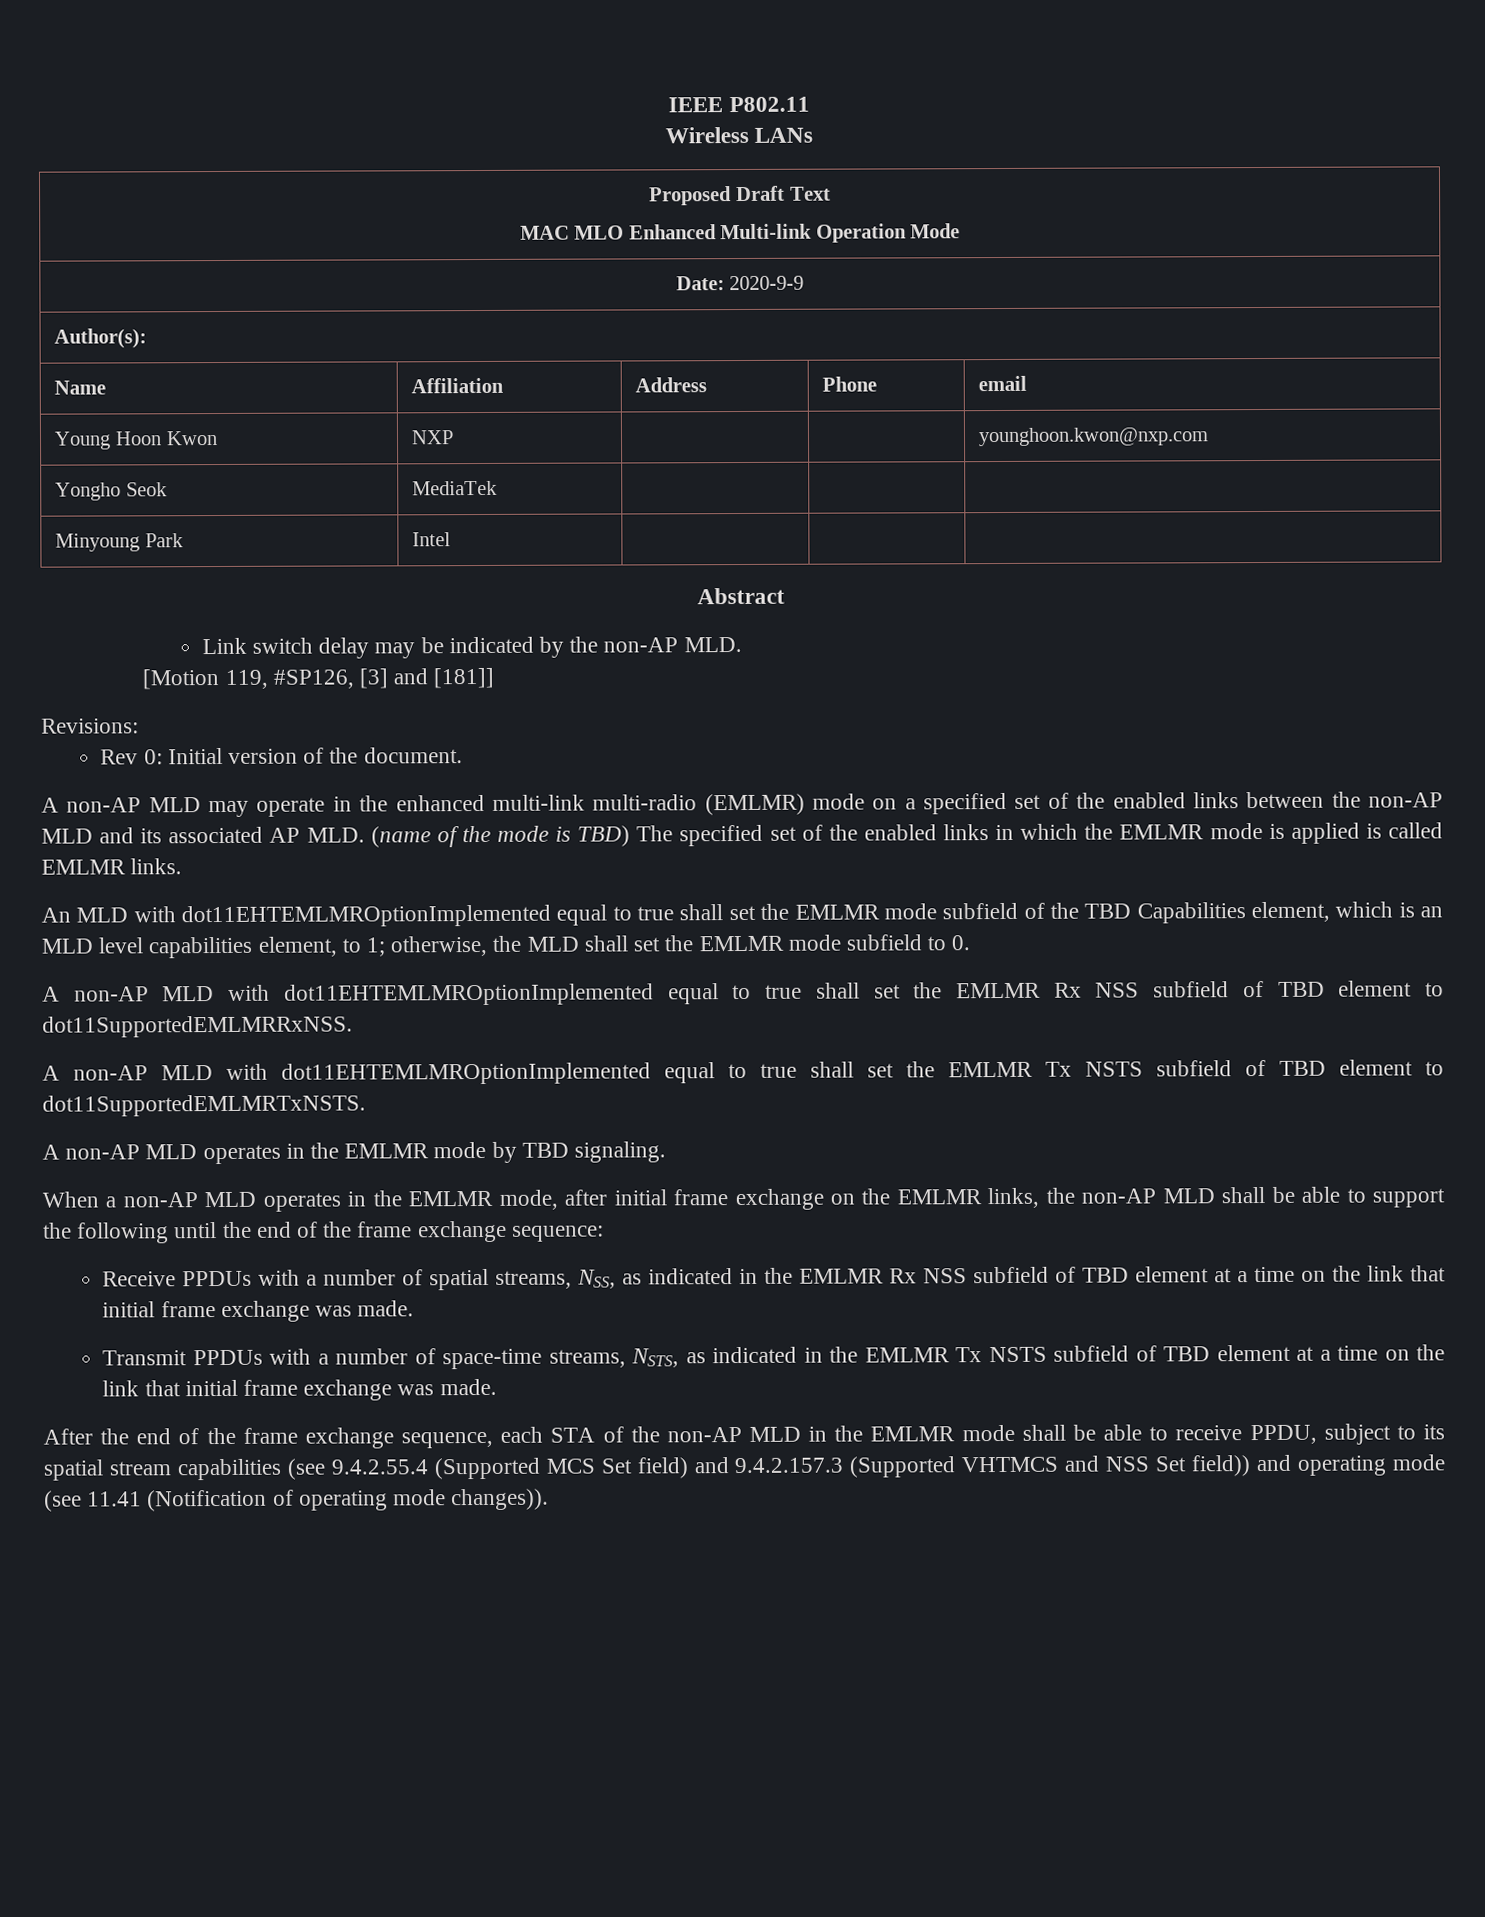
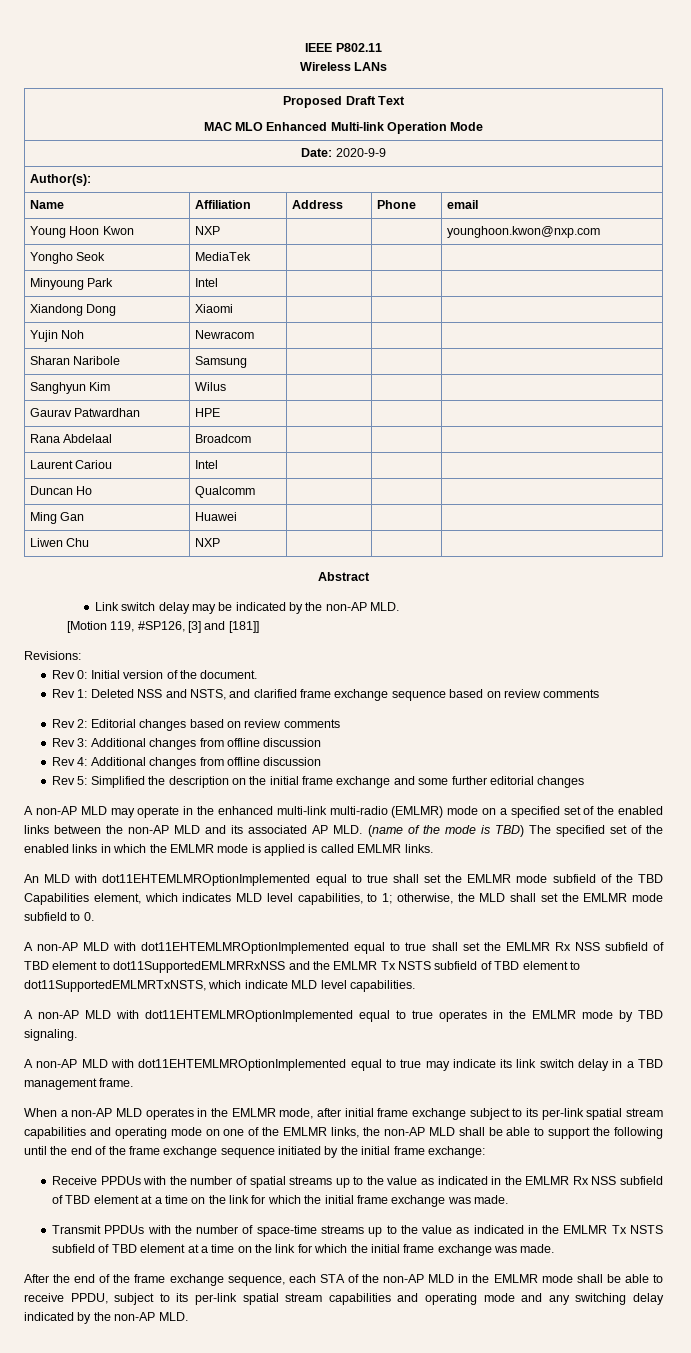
+ Xiandong Dong | Xiaomi | | |
+ Yujin Noh | Newracom | | |
+ Sharan Naribole | Samsung | | |
+ Sanghyun Kim | Wilus | | |
+ Gaurav Patwardhan | HPE | | |
+ Rana Abdelaal | Broadcom | | |
+ Laurent Cariou | Intel | | |
+ Duncan Ho | Qualcomm | | |
+ Ming Gan | Huawei | | |
+ Liwen Chu | NXP | | |
+ Rev 1: Deleted NSS and NSTS, and clarified frame exchange sequence based on review comments
+ Rev 2: Editorial changes based on review comments
+ Rev 3: Additional changes from offline discussion
+ Rev 4: Additional changes from offline discussion
+ Rev 5: Simplified the description on the initial frame exchange and some further editorial changes
- An MLD with dot11EHTEMLMROptionImplemented equal to true shall set the EMLMR mode subfield of the TBD Capabilities element, which is an MLD level capabilities element, to 1; otherwise, the MLD shall set the EMLMR mode subfield to 0.
+ An MLD with dot11EHTEMLMROptionImplemented equal to true shall set the EMLMR mode subfield of the TBD Capabilities element, which indicates MLD level capabilities, to 1; otherwise, the MLD shall set the EMLMR mode subfield to 0.
- A non-AP MLD with dot11EHTEMLMROptionImplemented equal to true shall set the EMLMR Rx NSS subfield of TBD element to dot11SupportedEMLMRRxNSS.
- A non-AP MLD with dot11EHTEMLMROptionImplemented equal to true shall set the EMLMR Tx NSTS subfield of TBD element to dot11SupportedEMLMRTxNSTS.
- A non-AP MLD operates in the EMLMR mode by TBD signaling.
+ A non-AP MLD with dot11EHTEMLMROptionImplemented equal to true shall set the EMLMR Rx NSS subfield of TBD element to dot11SupportedEMLMRRxNSS and the EMLMR Tx NSTS subfield of TBD element to dot11SupportedEMLMRTxNSTS, which indicate MLD level capabilities.
+ A non-AP MLD with dot11EHTEMLMROptionImplemented equal to true operates in the EMLMR mode by TBD signaling.
+ A non-AP MLD with dot11EHTEMLMROptionImplemented equal to true may indicate its link switch delay in a TBD management frame.
- When a non-AP MLD operates in the EMLMR mode, after initial frame exchange on the EMLMR links, the non-AP MLD shall be able to support the following until the end of the frame exchange sequence:
+ When a non-AP MLD operates in the EMLMR mode, after initial frame exchange subject to its per-link spatial stream capabilities and operating mode on one of the EMLMR links, the non-AP MLD shall be able to support the following until the end of the frame exchange sequence initiated by the initial frame exchange:
- Receive PPDUs with a number of spatial streams, NSS, as indicated in the EMLMR Rx NSS subfield of TBD element at a time on the link that initial frame exchange was made.
+ Receive PPDUs with the number of spatial streams up to the value as indicated in the EMLMR Rx NSS subfield of TBD element at a time on the link for which the initial frame exchange was made.
- Transmit PPDUs with a number of space-time streams, NSTS, as indicated in the EMLMR Tx NSTS subfield of TBD element at a time on the link that initial frame exchange was made.
+ Transmit PPDUs with the number of space-time streams up to the value as indicated in the EMLMR Tx NSTS subfield of TBD element at a time on the link for which the initial frame exchange was made.
- After the end of the frame exchange sequence, each STA of the non-AP MLD in the EMLMR mode shall be able to receive PPDU, subject to its spatial stream capabilities (see 9.4.2.55.4 (Supported MCS Set field) and 9.4.2.157.3 (Supported VHTMCS and NSS Set field)) and operating mode (see 11.41 (Notification of operating mode changes)).
+ After the end of the frame exchange sequence, each STA of the non-AP MLD in the EMLMR mode shall be able to receive PPDU, subject to its per-link spatial stream capabilities and operating mode and any switching delay indicated by the non-AP MLD.

